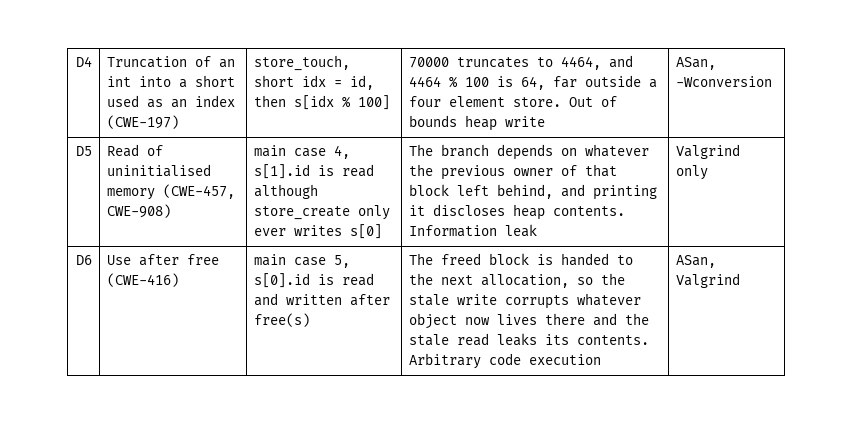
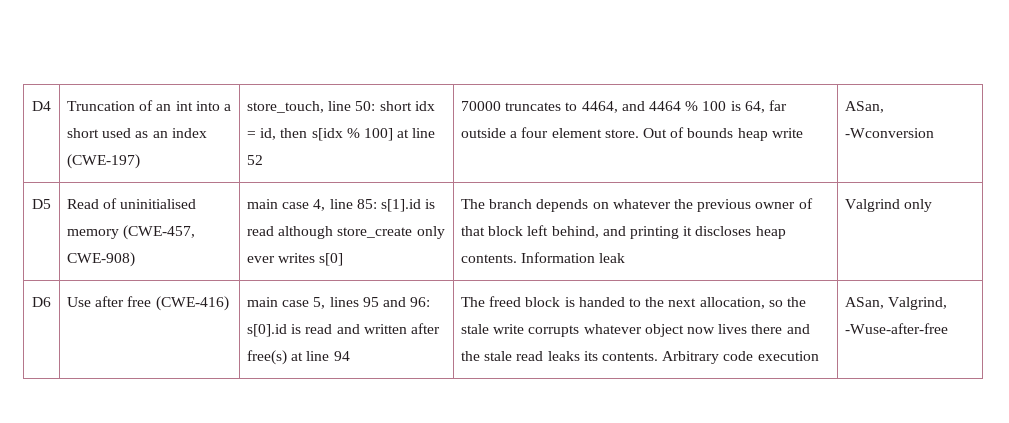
- store_touch, short idx = id, then s[idx % 100]
+ store_touch, line 50: short idx = id, then s[idx % 100] at line 52
- main case 4, s[1].id is read although store_create only ever writes s[0]
+ main case 4, line 85: s[1].id is read although store_create only ever writes s[0]
- main case 5, s[0].id is read and written after free(s)
+ main case 5, lines 95 and 96: s[0].id is read and written after free(s) at line 94
- ASan, Valgrind
+ ASan, Valgrind, -Wuse-after-free

